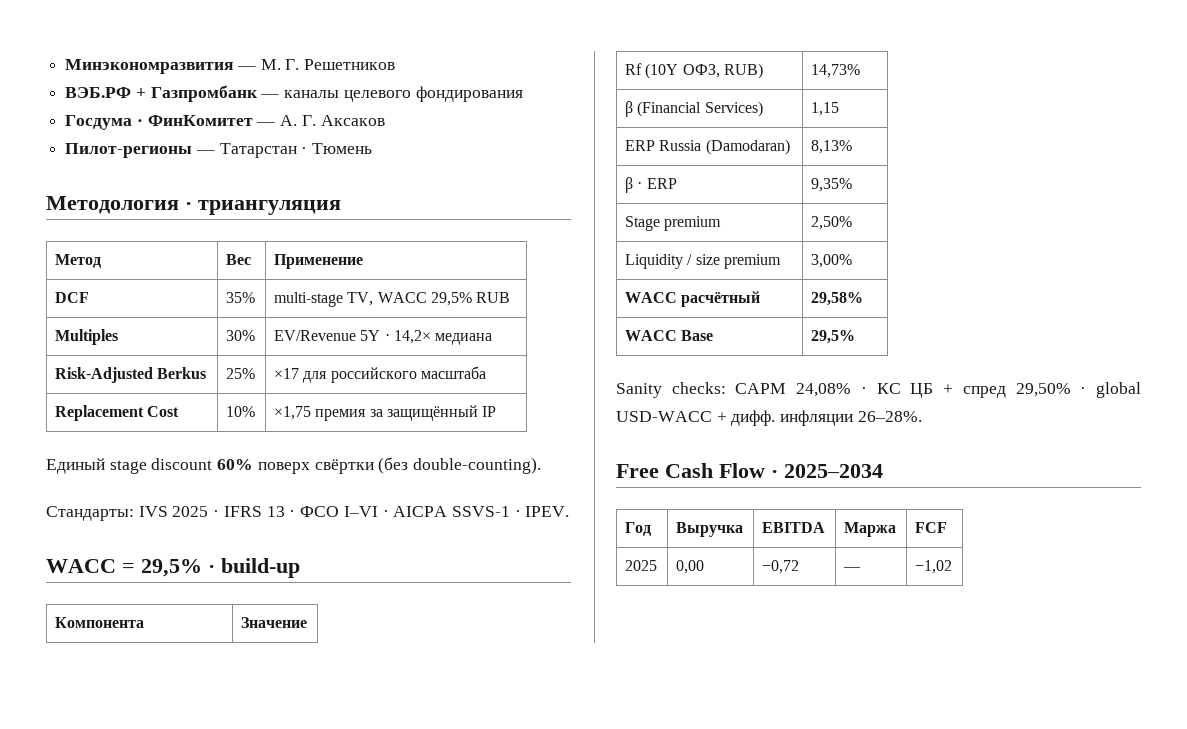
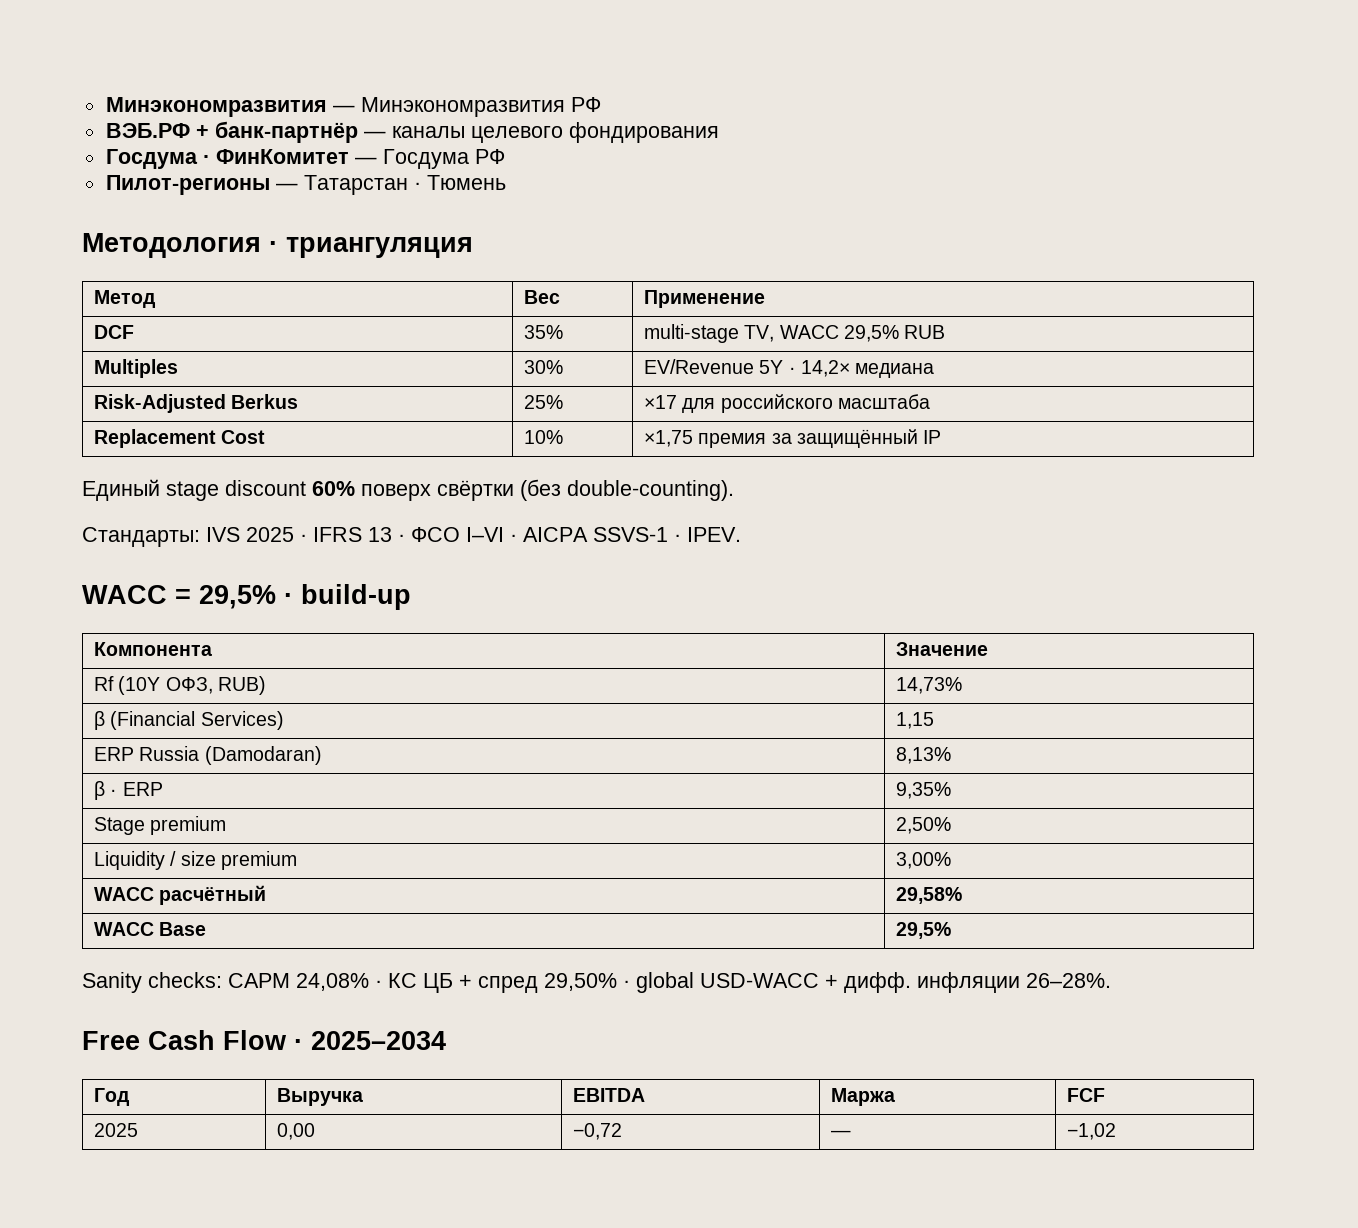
- Минэкономразвития — М. Г. Решетников
+ Минэкономразвития — Минэкономразвития РФ
- ВЭБ.РФ + Газпромбанк — каналы целевого фондирования
+ ВЭБ.РФ + банк-партнёр — каналы целевого фондирования
- Госдума · ФинКомитет — А. Г. Аксаков
+ Госдума · ФинКомитет — Госдума РФ

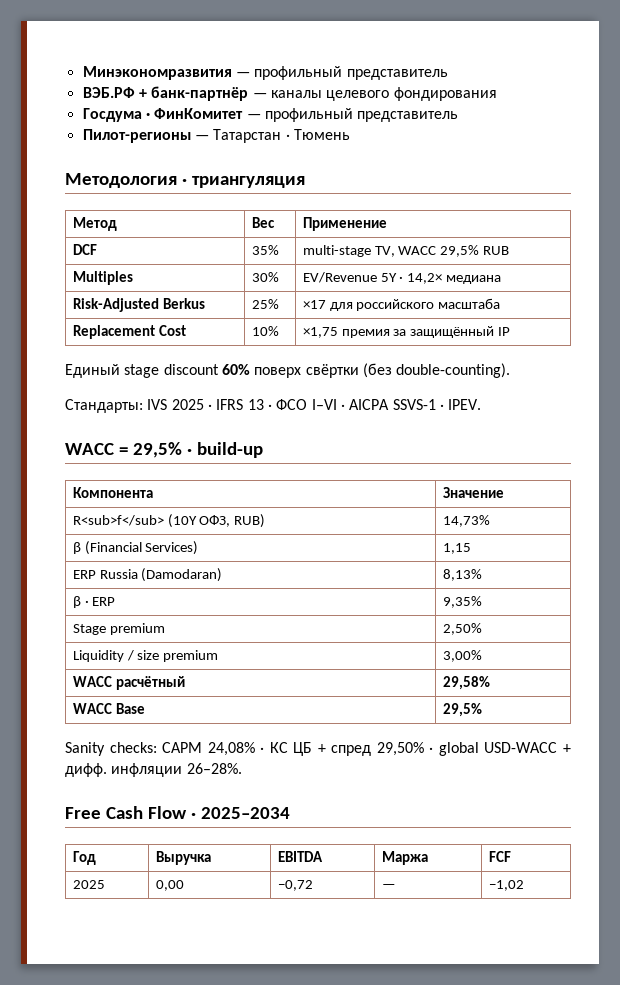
- Минэкономразвития — Минэкономразвития РФ
+ Минэкономразвития — профильный представитель
- Госдума · ФинКомитет — Госдума РФ
+ Госдума · ФинКомитет — профильный представитель
- Rf (10Y ОФЗ, RUB) | 14,73%
+ R<sub>f</sub> (10Y ОФЗ, RUB) | 14,73%

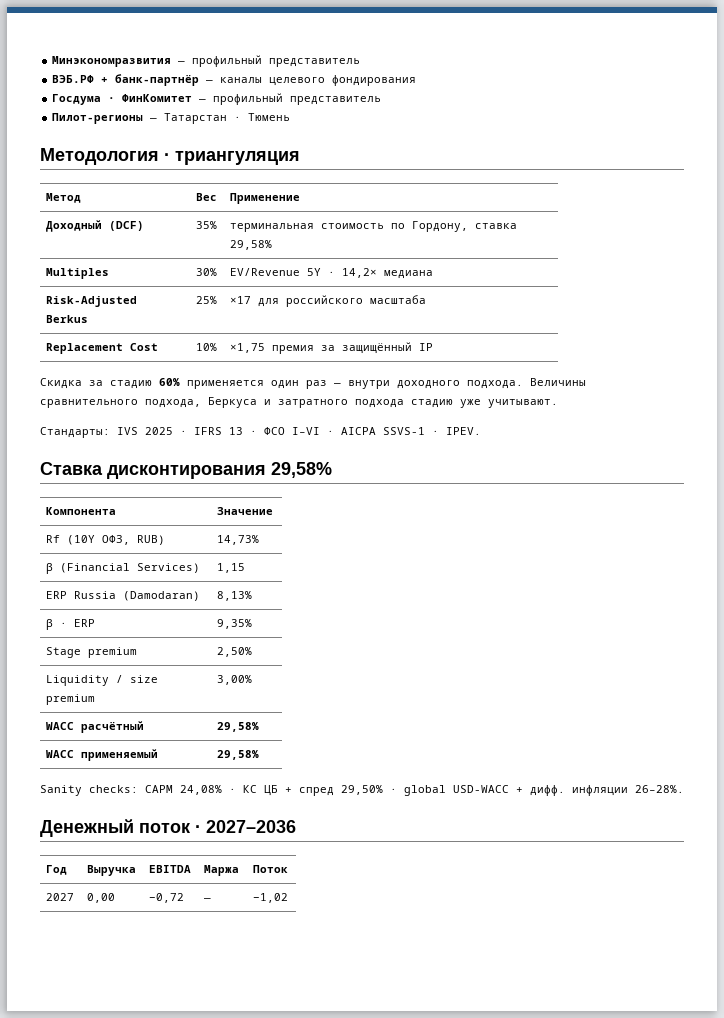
- DCF | 35% | multi-stage TV, WACC 29,5% RUB
+ Доходный (DCF) | 35% | терминальная стоимость по Гордону, ставка 29,58%
- Единый stage discount 60% поверх свёртки (без double-counting).
+ Скидка за стадию 60% применяется один раз — внутри доходного подхода. Величины сравнительного подхода, Беркуса и затратного подхода стадию уже учитывают.
- WACC = 29,5% · build-up
+ Ставка дисконтирования 29,58%
- R<sub>f</sub> (10Y ОФЗ, RUB) | 14,73%
+ Rf (10Y ОФЗ, RUB) | 14,73%
- WACC Base | 29,5%
+ WACC применяемый | 29,58%
- Free Cash Flow · 2025–2034
+ Денежный поток · 2027–2036
- Год | Выручка | EBITDA | Маржа | FCF
- 2025 | 0,00 | −0,72 | — | −1,02
+ Год | Выручка | EBITDA | Маржа | Поток
+ 2027 | 0,00 | −0,72 | — | −1,02

